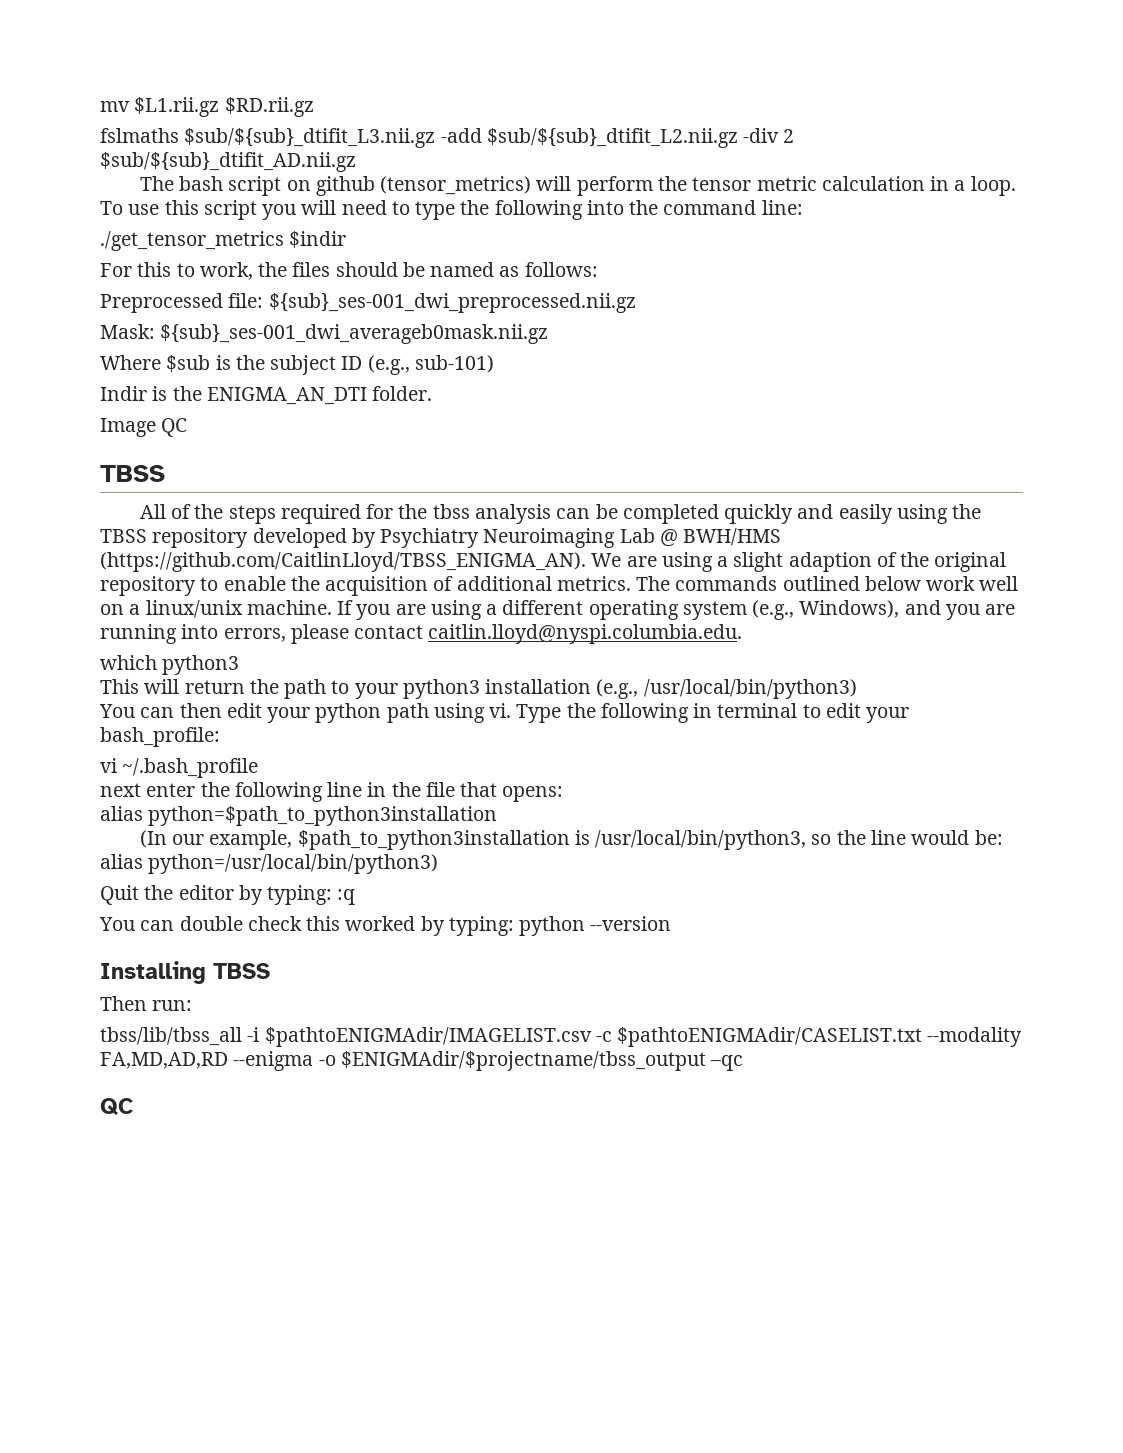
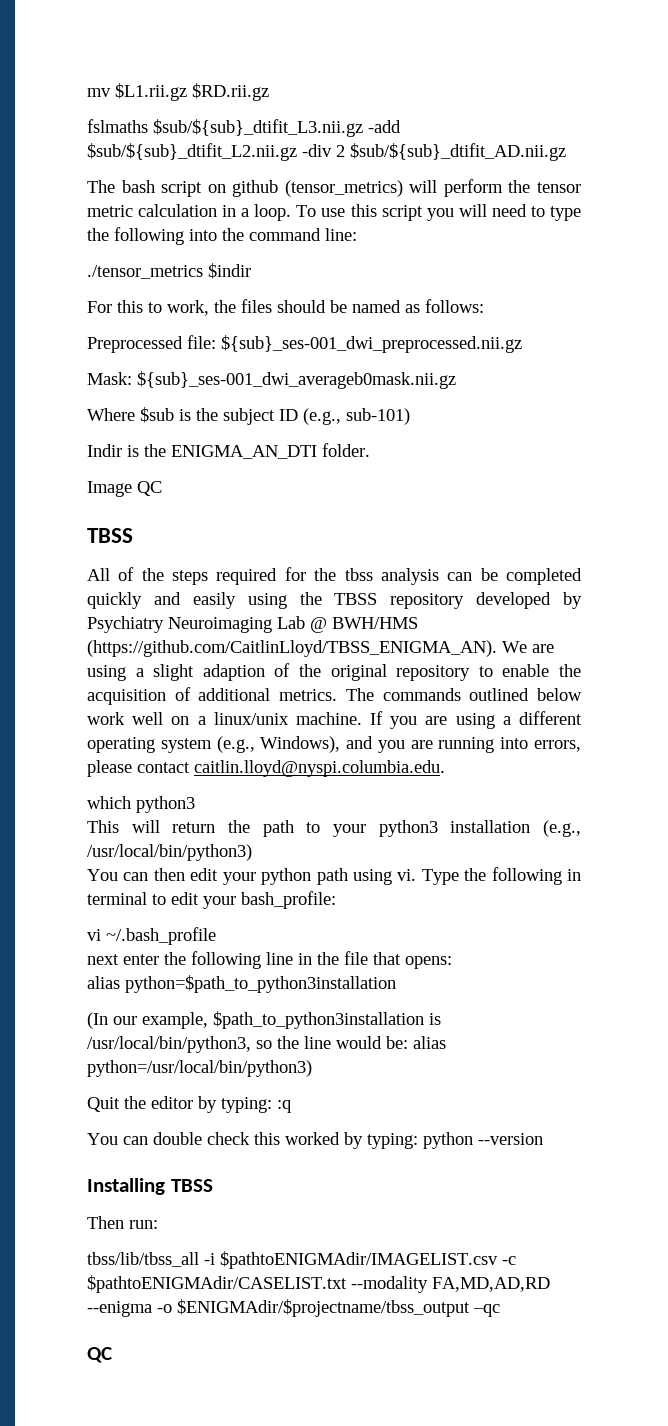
- ./get_tensor_metrics $indir
+ ./tensor_metrics $indir

